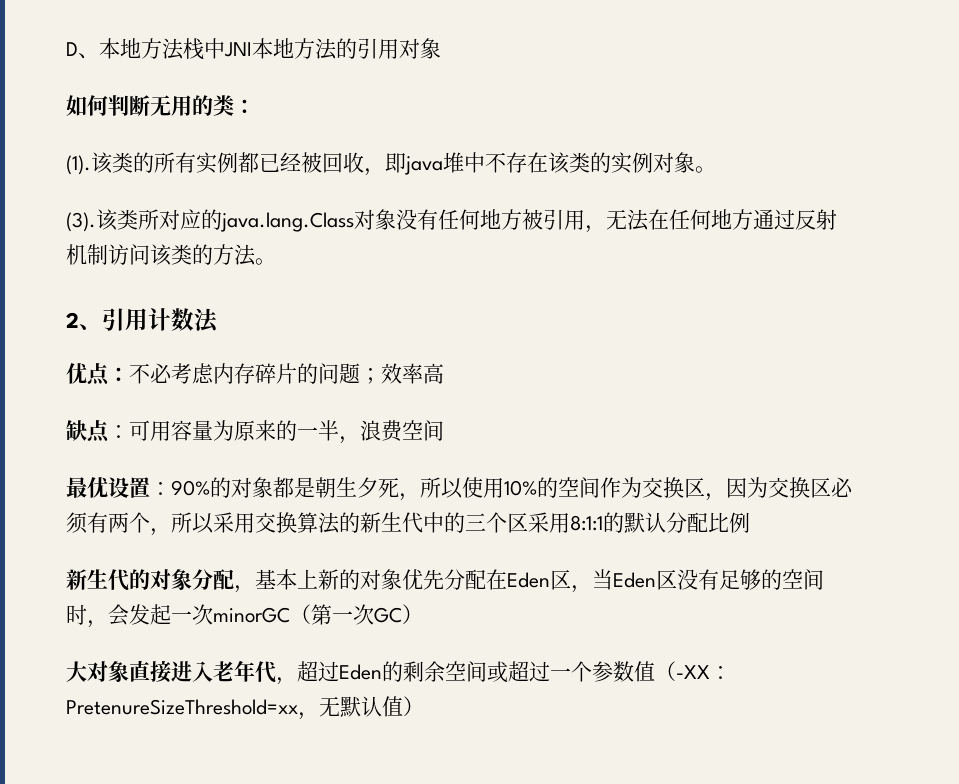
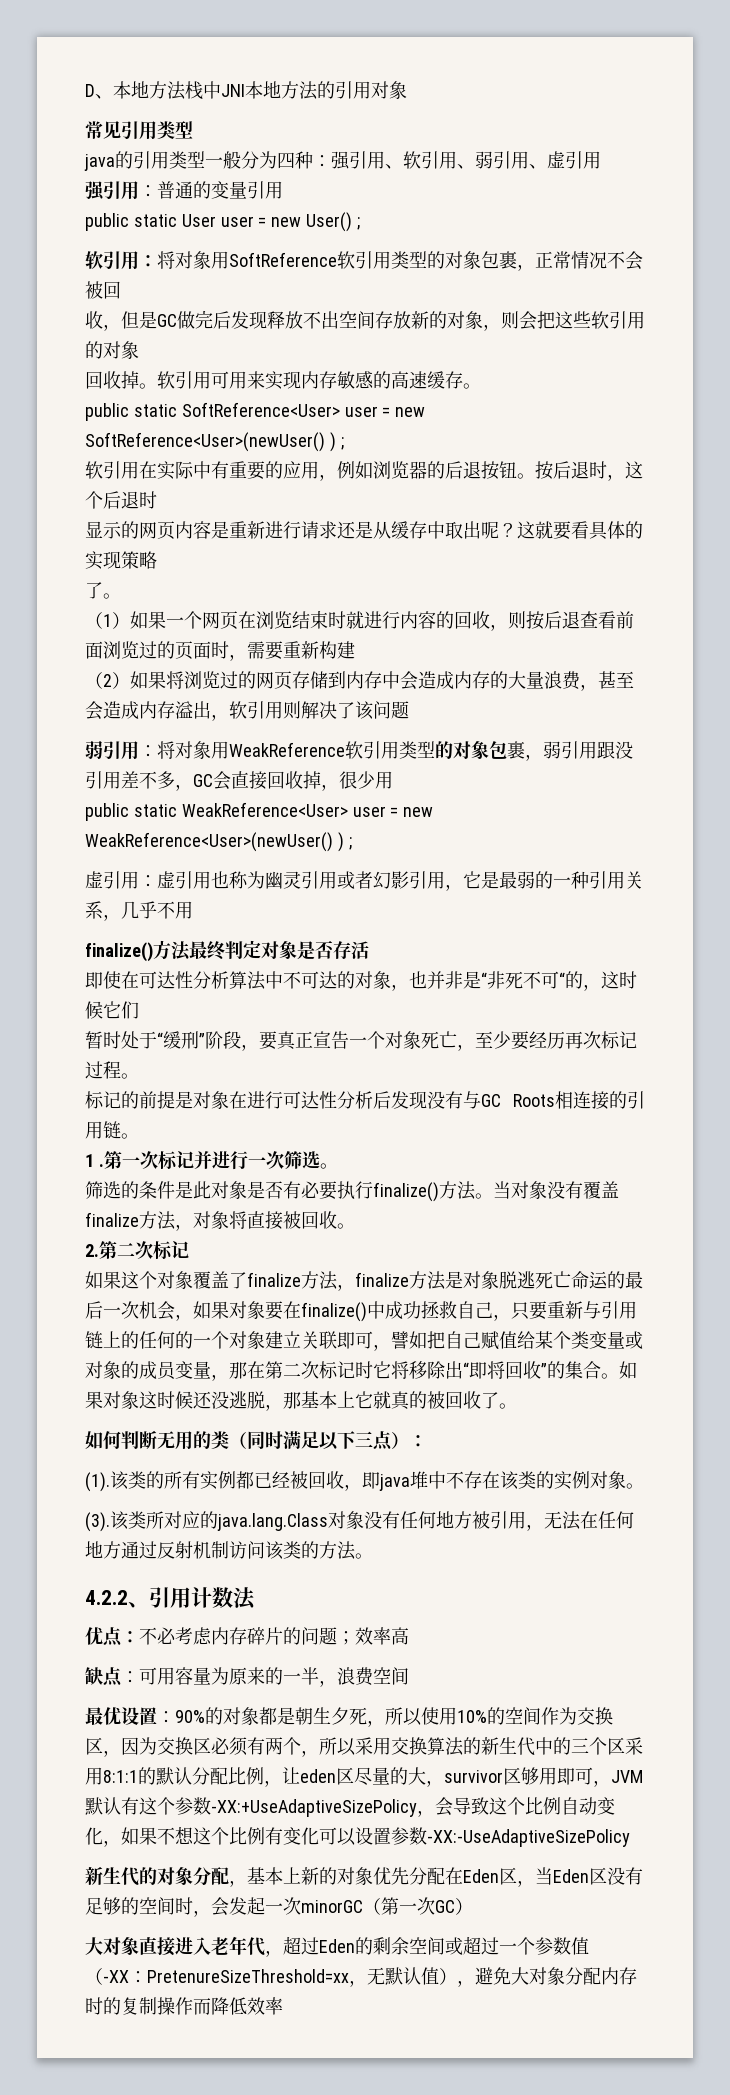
+ 常见引用类型
+ java的引用类型一般分为四种：强引用、软引用、弱引用、虚引用
+ 强引用：普通的变量引用
+ public static User user = new User() ;
+ 软引用：将对象用SoftReference软引用类型的对象包裹，正常情况不会被回
+ 收，但是GC做完后发现释放不出空间存放新的对象，则会把这些软引用的对象
+ 回收掉。软引用可用来实现内存敏感的高速缓存。
+ public static SoftReference<User> user = new SoftReference<User>(newUser() ) ;
+ 软引用在实际中有重要的应用，例如浏览器的后退按钮。按后退时，这个后退时
+ 显示的网页内容是重新进行请求还是从缓存中取出呢？这就要看具体的实现策略
+ 了。
+ （1）如果一个网页在浏览结束时就进行内容的回收，则按后退查看前面浏览过的页面时，需要重新构建
+ （2）如果将浏览过的网页存储到内存中会造成内存的大量浪费，甚至会造成内存溢出，软引用则解决了该问题
+ 弱引用：将对象用WeakReference软引用类型的对象包裹，弱引用跟没引用差不多，GC会直接回收掉，很少用
+ public static WeakReference<User> user = new WeakReference<User>(newUser() ) ;
+ 虚引用：虚引用也称为幽灵引用或者幻影引用，它是最弱的一种引用关系，几乎不用
+ finalize()方法最终判定对象是否存活
+ 即使在可达性分析算法中不可达的对象，也并非是“非死不可“的，这时候它们
+ 暂时处于“缓刑”阶段，要真正宣告一个对象死亡，至少要经历再次标记过程。
+ 标记的前提是对象在进行可达性分析后发现没有与GC Roots相连接的引用链。
+ 1 .第一次标记并进行一次筛选。
+ 筛选的条件是此对象是否有必要执行finalize()方法。当对象没有覆盖finalize方法，对象将直接被回收。
+ 2.第二次标记
+ 如果这个对象覆盖了finalize方法，finalize方法是对象脱逃死亡命运的最后一次机会，如果对象要在finalize()中成功拯救自己，只要重新与引用链上的任何的一个对象建立关联即可，譬如把自己赋值给某个类变量或对象的成员变量，那在第二次标记时它将移除出“即将回收”的集合。如果对象这时候还没逃脱，那基本上它就真的被回收了。
- 如何判断无用的类：
+ 如何判断无用的类（同时满足以下三点）：
- 2、引用计数法
+ 4.2.2、引用计数法
- 最优设置：90%的对象都是朝生夕死，所以使用10%的空间作为交换区，因为交换区必须有两个，所以采用交换算法的新生代中的三个区采用8:1:1的默认分配比例
+ 最优设置：90%的对象都是朝生夕死，所以使用10%的空间作为交换区，因为交换区必须有两个，所以采用交换算法的新生代中的三个区采用8:1:1的默认分配比例，让eden区尽量的大，survivor区够用即可，JVM默认有这个参数-XX:+UseAdaptiveSizePolicy，会导致这个比例自动变化，如果不想这个比例有变化可以设置参数-XX:-UseAdaptiveSizePolicy
- 大对象直接进入老年代，超过Eden的剩余空间或超过一个参数值（-XX：PretenureSizeThreshold=xx，无默认值）
+ 大对象直接进入老年代，超过Eden的剩余空间或超过一个参数值（-XX：PretenureSizeThreshold=xx，无默认值），避免大对象分配内存时的复制操作而降低效率

